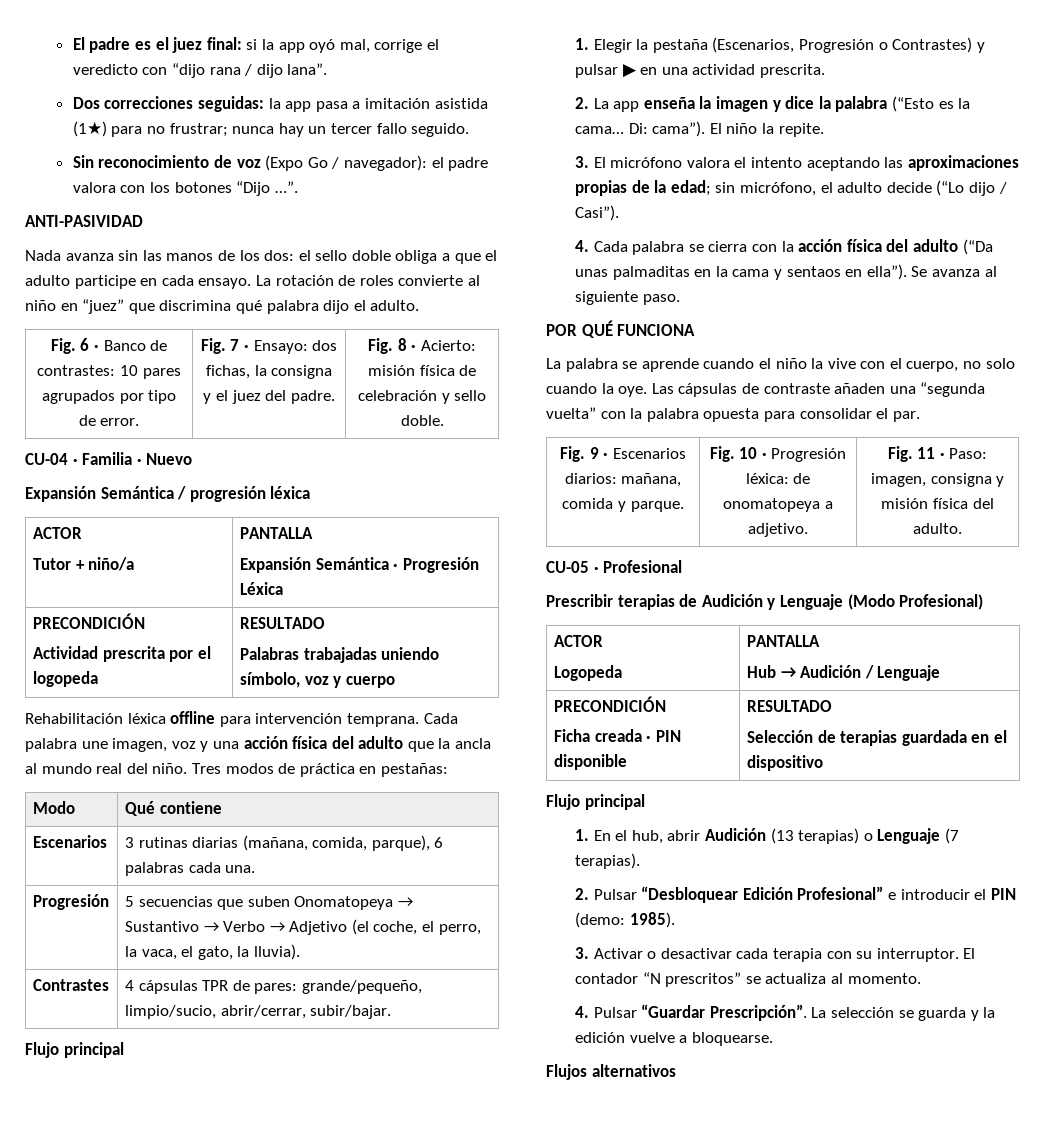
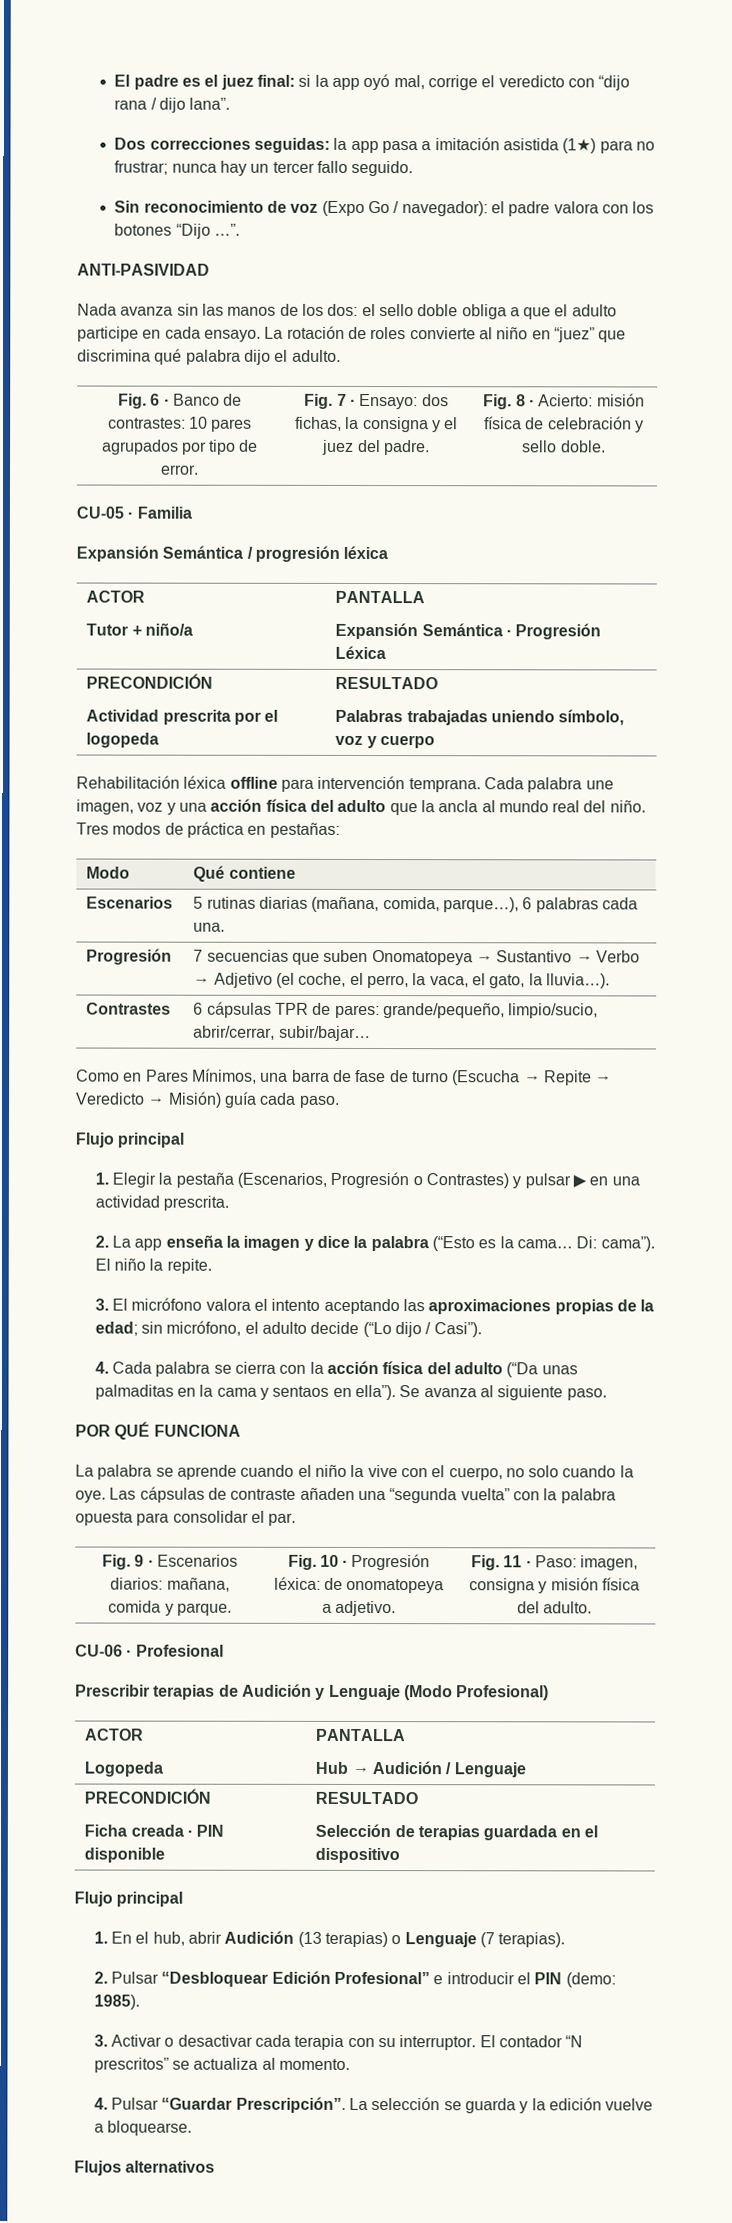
- CU-04 · Familia · Nuevo
+ CU-05 · Familia
- Escenarios | 3 rutinas diarias (mañana, comida, parque), 6 palabras cada una.
+ Escenarios | 5 rutinas diarias (mañana, comida, parque…), 6 palabras cada una.
- Progresión | 5 secuencias que suben Onomatopeya → Sustantivo → Verbo → Adjetivo (el coche, el perro, la vaca, el gato, la lluvia).
+ Progresión | 7 secuencias que suben Onomatopeya → Sustantivo → Verbo → Adjetivo (el coche, el perro, la vaca, el gato, la lluvia…).
- Contrastes | 4 cápsulas TPR de pares: grande/pequeño, limpio/sucio, abrir/cerrar, subir/bajar.
+ Contrastes | 6 cápsulas TPR de pares: grande/pequeño, limpio/sucio, abrir/cerrar, subir/bajar…
+ Como en Pares Mínimos, una barra de fase de turno (Escucha → Repite → Veredicto → Misión) guía cada paso.
- CU-05 · Profesional
+ CU-06 · Profesional

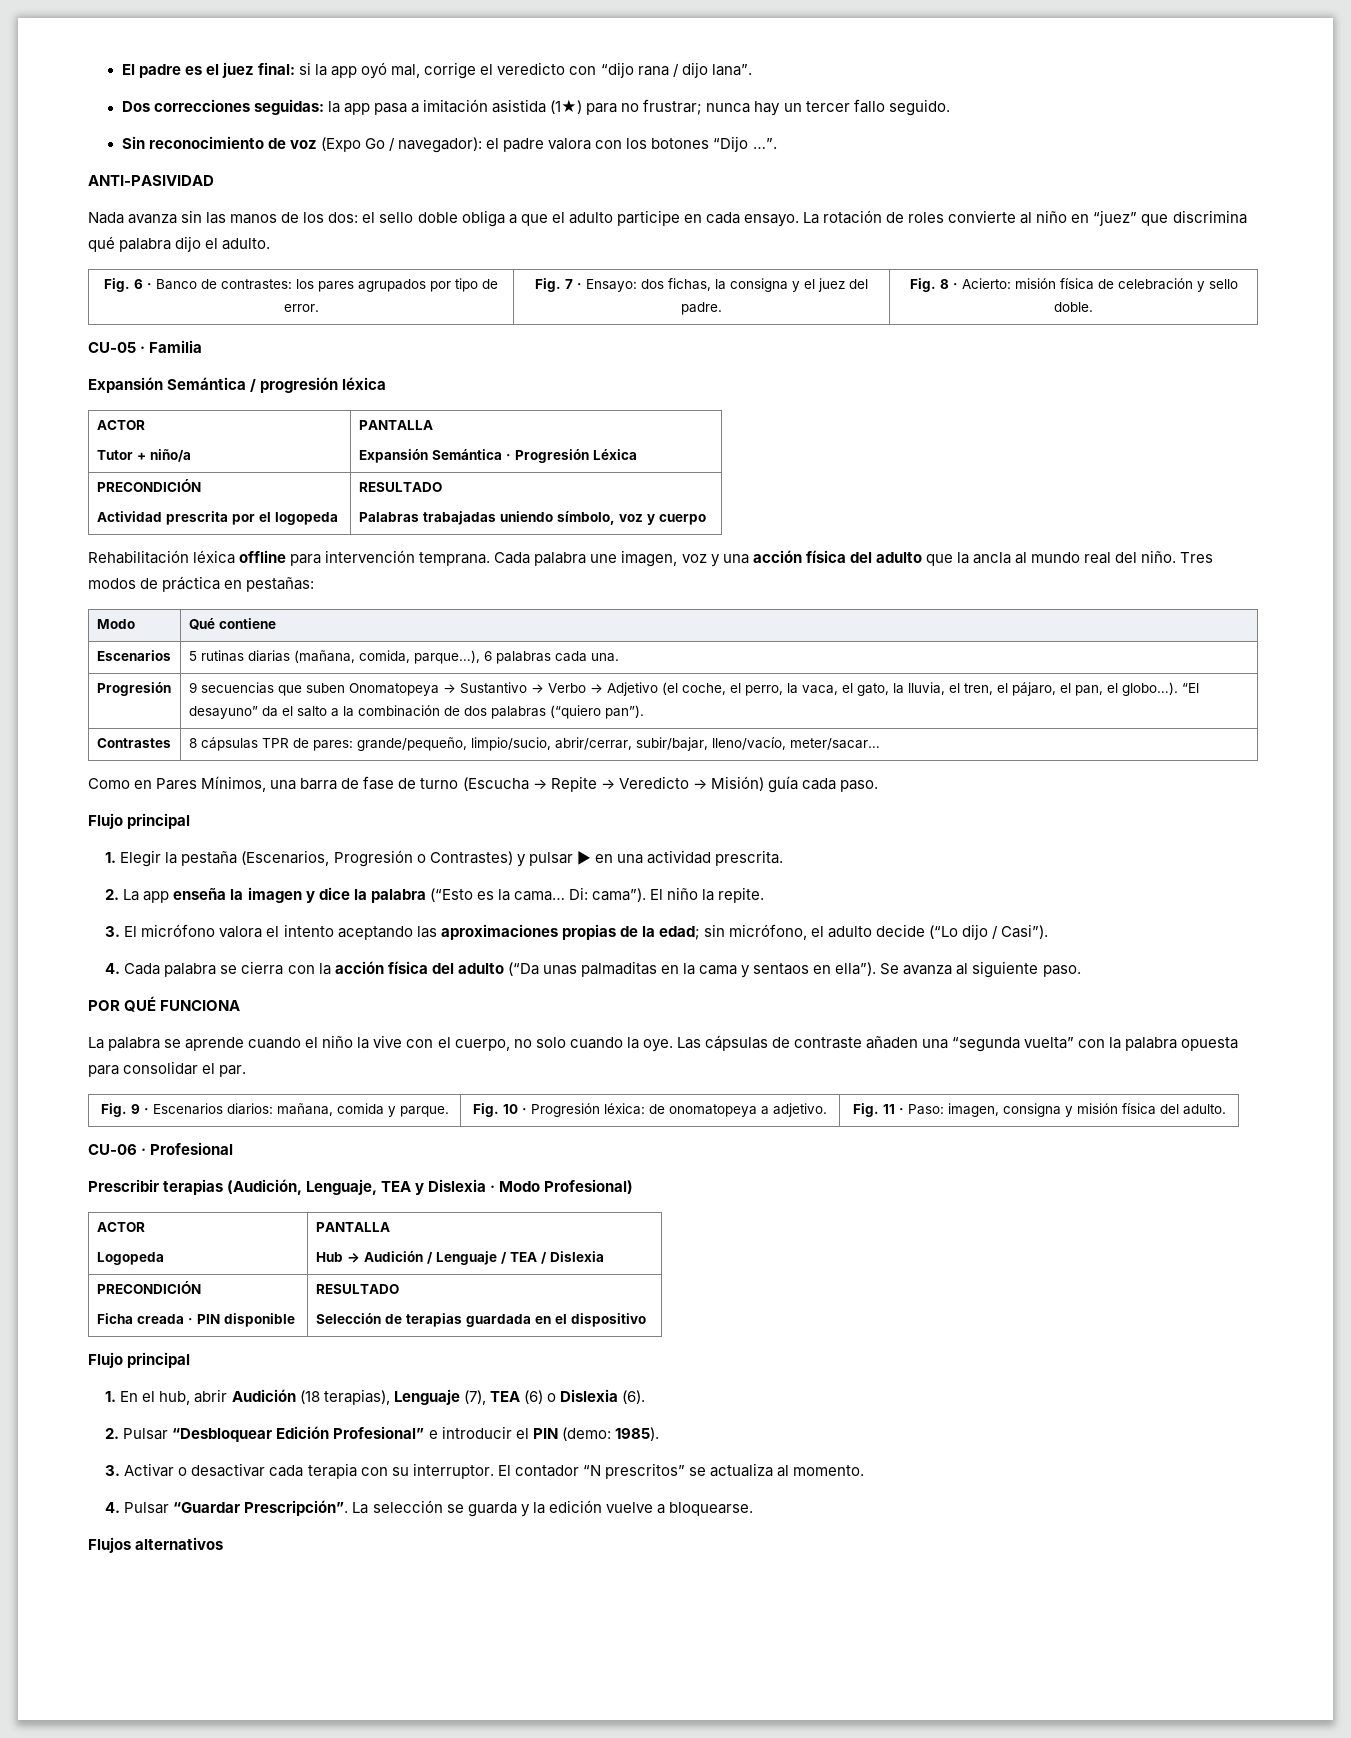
- Fig. 6 · Banco de contrastes: 10 pares agrupados por tipo de error. | Fig. 7 · Ensayo: dos fichas, la consigna y el juez del padre. | Fig. 8 · Acierto: misión física de celebración y sello doble.
+ Fig. 6 · Banco de contrastes: los pares agrupados por tipo de error. | Fig. 7 · Ensayo: dos fichas, la consigna y el juez del padre. | Fig. 8 · Acierto: misión física de celebración y sello doble.
- 7 secuencias que suben Onomatopeya → Sustantivo → Verbo → Adjetivo (el coche, el perro, la vaca, el gato, la lluvia…).
+ 9 secuencias que suben Onomatopeya → Sustantivo → Verbo → Adjetivo (el coche, el perro, la vaca, el gato, la lluvia, el tren, el pájaro, el pan, el globo…). “El desayuno” da el salto a la combinación de dos palabras (“quiero pan”).
- Contrastes | 6 cápsulas TPR de pares: grande/pequeño, limpio/sucio, abrir/cerrar, subir/bajar…
+ Contrastes | 8 cápsulas TPR de pares: grande/pequeño, limpio/sucio, abrir/cerrar, subir/bajar, lleno/vacío, meter/sacar…
- Prescribir terapias de Audición y Lenguaje (Modo Profesional)
+ Prescribir terapias (Audición, Lenguaje, TEA y Dislexia · Modo Profesional)
  ACTOR
  Logopeda | PANTALLA
- Hub → Audición / Lenguaje
+ Hub → Audición / Lenguaje / TEA / Dislexia
- 1. En el hub, abrir Audición (13 terapias) o Lenguaje (7 terapias).
+ 1. En el hub, abrir Audición (18 terapias), Lenguaje (7), TEA (6) o Dislexia (6).

